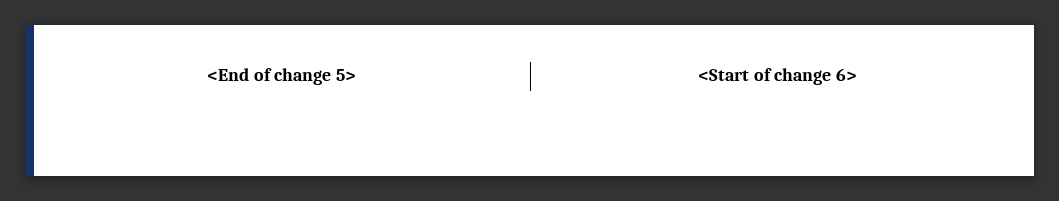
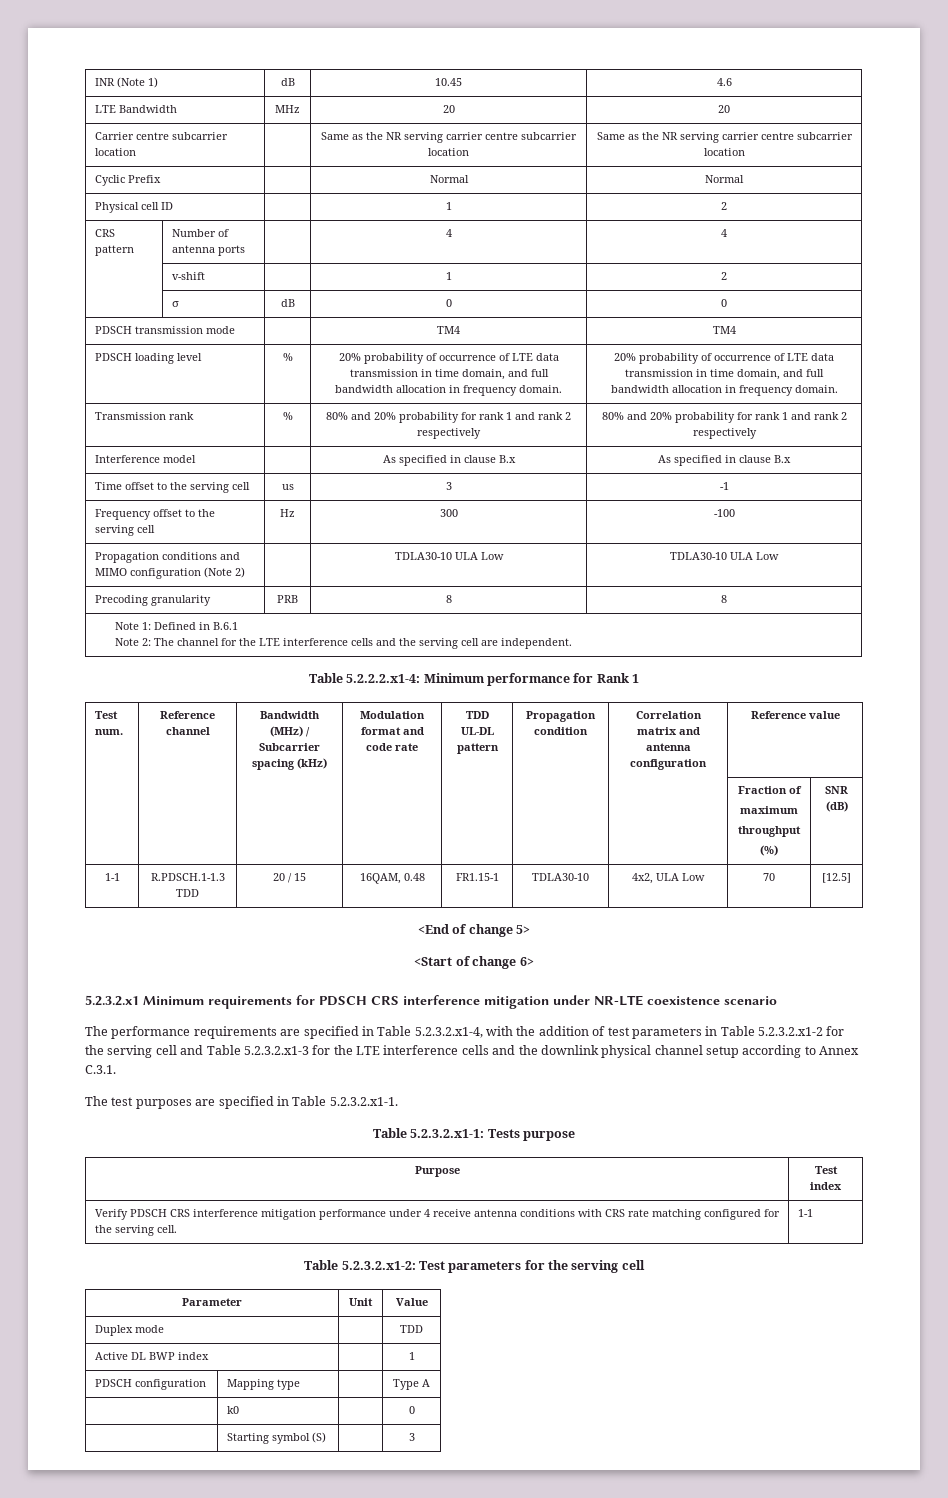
+ INR (Note 1) | dB | 10.45 | 4.6
+ LTE Bandwidth | MHz | 20 | 20
+ Carrier centre subcarrier location | | Same as the NR serving carrier centre subcarrier location | Same as the NR serving carrier centre subcarrier location
+ Cyclic Prefix | | Normal | Normal
+ Physical cell ID | | 1 | 2
+ CRS pattern | Number of antenna ports | | 4 | 4
+ | v-shift | | 1 | 2
+ | σ | dB | 0 | 0
+ PDSCH transmission mode | | TM4 | TM4
+ PDSCH loading level | % | 20% probability of occurrence of LTE data transmission in time domain, and full bandwidth allocation in frequency domain. | 20% probability of occurrence of LTE data transmission in time domain, and full bandwidth allocation in frequency domain.
+ Transmission rank | % | 80% and 20% probability for rank 1 and rank 2 respectively | 80% and 20% probability for rank 1 and rank 2 respectively
+ Interference model | | As specified in clause B.x | As specified in clause B.x
+ Time offset to the serving cell | us | 3 | -1
+ Frequency offset to the serving cell | Hz | 300 | -100
+ Propagation conditions and MIMO configuration (Note 2) | | TDLA30-10 ULA Low | TDLA30-10 ULA Low
+ Precoding granularity | PRB | 8 | 8
+ Note 1: Defined in B.6.1
+ Note 2: The channel for the LTE interference cells and the serving cell are independent.
+ Table 5.2.2.2.x1-4: Minimum performance for Rank 1
+ Test num. | Reference channel | Bandwidth (MHz) / Subcarrier spacing (kHz) | Modulation format and code rate | TDD UL-DL pattern | Propagation condition | Correlation matrix and antenna configuration | Reference value
+ | | | | | | | Fraction of
+ maximum
+ throughput
+ (%) | SNR (dB)
+ 1-1 | R.PDSCH.1-1.3 TDD | 20 / 15 | 16QAM, 0.48 | FR1.15-1 | TDLA30-10 | 4x2, ULA Low | 70 | [12.5]
+ 5.2.3.2.x1 Minimum requirements for PDSCH CRS interference mitigation under NR-LTE coexistence scenario
+ The performance requirements are specified in Table 5.2.3.2.x1-4, with the addition of test parameters in Table 5.2.3.2.x1-2 for the serving cell and Table 5.2.3.2.x1-3 for the LTE interference cells and the downlink physical channel setup according to Annex C.3.1.
+ The test purposes are specified in Table 5.2.3.2.x1-1.
+ Table 5.2.3.2.x1-1: Tests purpose
+ Purpose | Test index
+ Verify PDSCH CRS interference mitigation performance under 4 receive antenna conditions with CRS rate matching configured for the serving cell. | 1-1
+ Table 5.2.3.2.x1-2: Test parameters for the serving cell
+ Parameter | Unit | Value
+ Duplex mode | | TDD
+ Active DL BWP index | | 1
+ PDSCH configuration | Mapping type | | Type A
+ | k0 | | 0
+ | Starting symbol (S) | | 3

